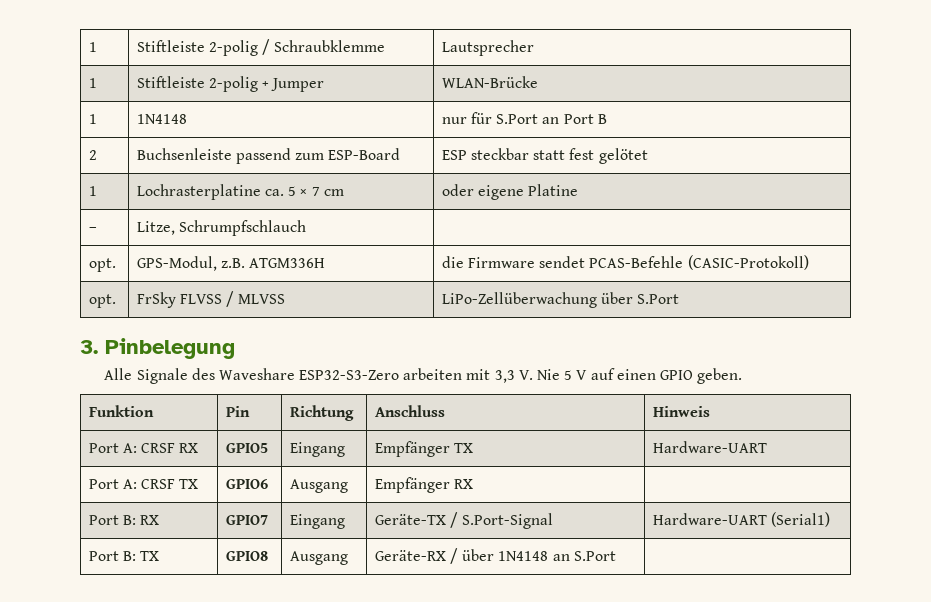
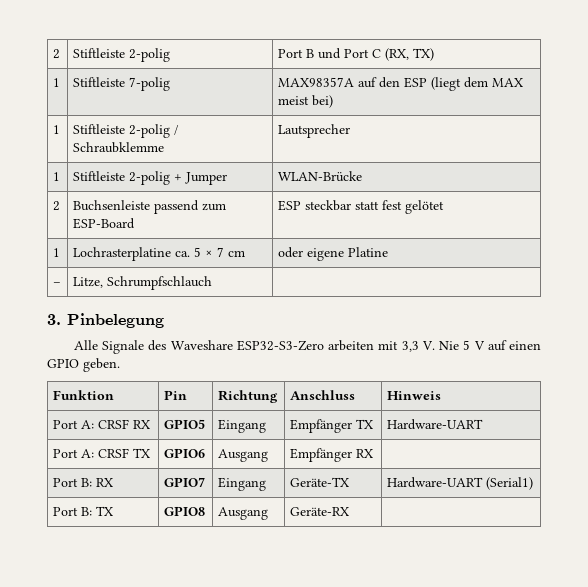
+ 2 | Stiftleiste 2-polig | Port B und Port C (RX, TX)
+ 1 | Stiftleiste 7-polig | MAX98357A auf den ESP (liegt dem MAX meist bei)
- 1 | 1N4148 | nur für S.Port an Port B
- opt. | GPS-Modul, z.B. ATGM336H | die Firmware sendet PCAS-Befehle (CASIC-Protokoll)
- opt. | FrSky FLVSS / MLVSS | LiPo-Zellüberwachung über S.Port
- Port B: RX | GPIO7 | Eingang | Geräte-TX / S.Port-Signal | Hardware-UART (Serial1)
+ Port B: RX | GPIO7 | Eingang | Geräte-TX | Hardware-UART (Serial1)
- Port B: TX | GPIO8 | Ausgang | Geräte-RX / über 1N4148 an S.Port |
+ Port B: TX | GPIO8 | Ausgang | Geräte-RX |

